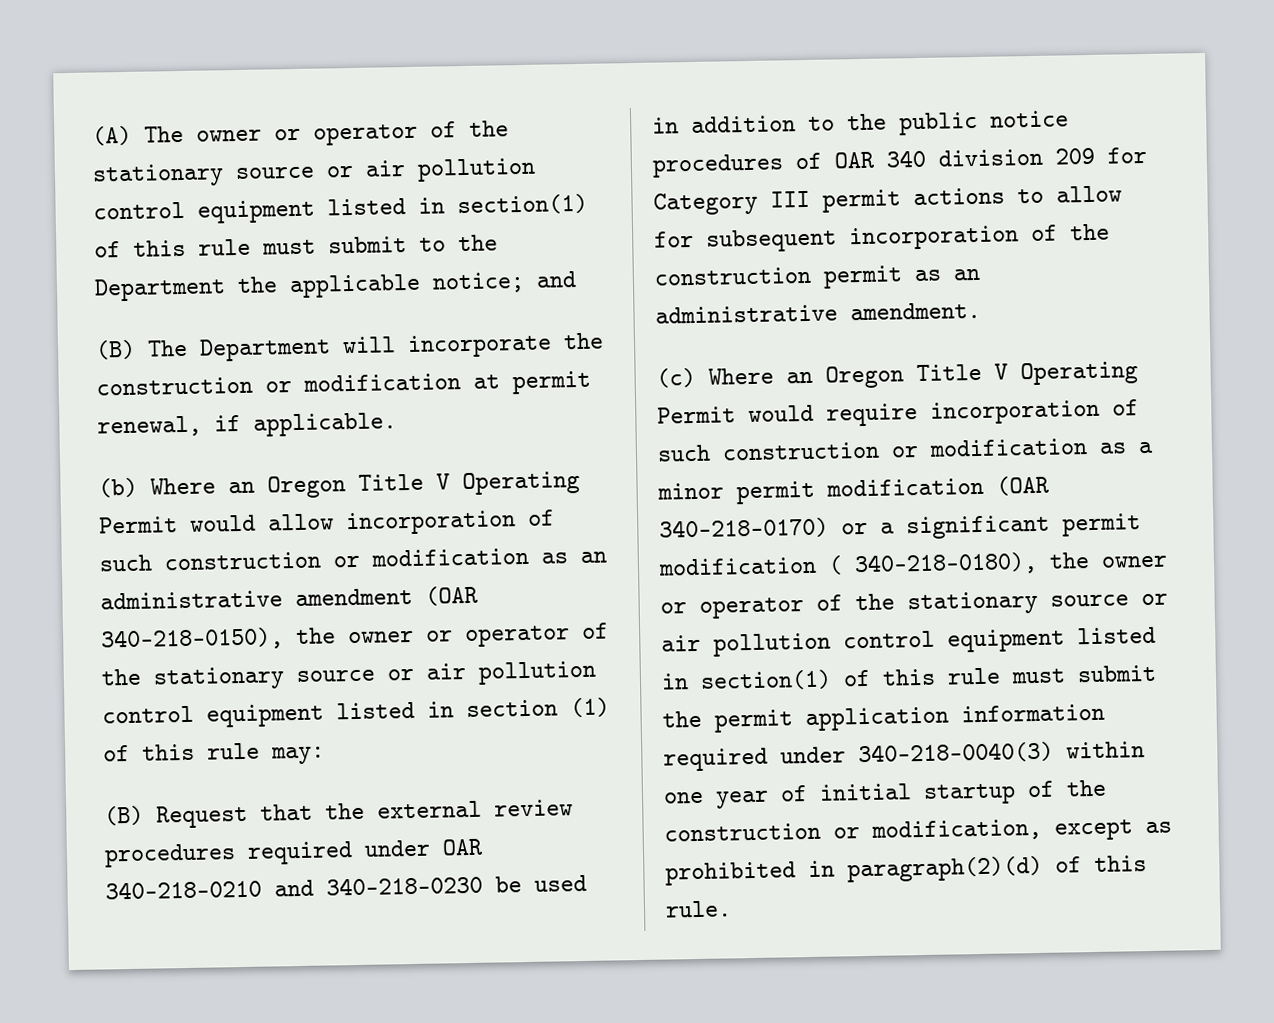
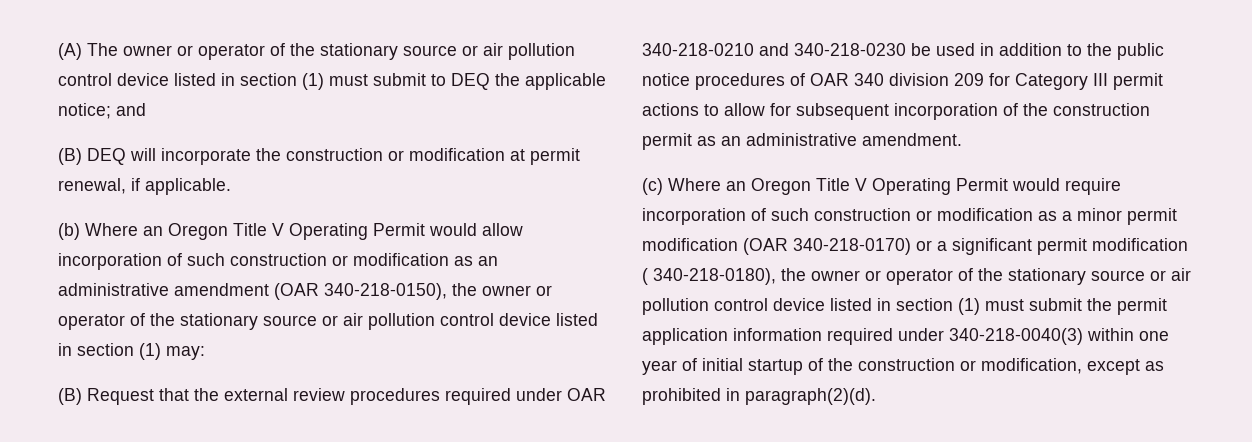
- (A) The owner or operator of the stationary source or air pollution control equipment listed in section(1) of this rule must submit to the Department the applicable notice; and
+ (A) The owner or operator of the stationary source or air pollution control device listed in section (1) must submit to DEQ the applicable notice; and
- (B) The Department will incorporate the construction or modification at permit renewal, if applicable.
+ (B) DEQ will incorporate the construction or modification at permit renewal, if applicable.
- (b) Where an Oregon Title V Operating Permit would allow incorporation of such construction or modification as an administrative amendment (OAR 340-218-0150), the owner or operator of the stationary source or air pollution control equipment listed in section (1) of this rule may:
+ (b) Where an Oregon Title V Operating Permit would allow incorporation of such construction or modification as an administrative amendment (OAR 340-218-0150), the owner or operator of the stationary source or air pollution control device listed in section (1) may:
- (c) Where an Oregon Title V Operating Permit would require incorporation of such construction or modification as a minor permit modification (OAR 340-218-0170) or a significant permit modification ( 340-218-0180), the owner or operator of the stationary source or air pollution control equipment listed in section(1) of this rule must submit the permit application information required under 340-218-0040(3) within one year of initial startup of the construction or modification, except as prohibited in paragraph(2)(d) of this rule.
+ (c) Where an Oregon Title V Operating Permit would require incorporation of such construction or modification as a minor permit modification (OAR 340-218-0170) or a significant permit modification ( 340-218-0180), the owner or operator of the stationary source or air pollution control device listed in section (1) must submit the permit application information required under 340-218-0040(3) within one year of initial startup of the construction or modification, except as prohibited in paragraph(2)(d).

